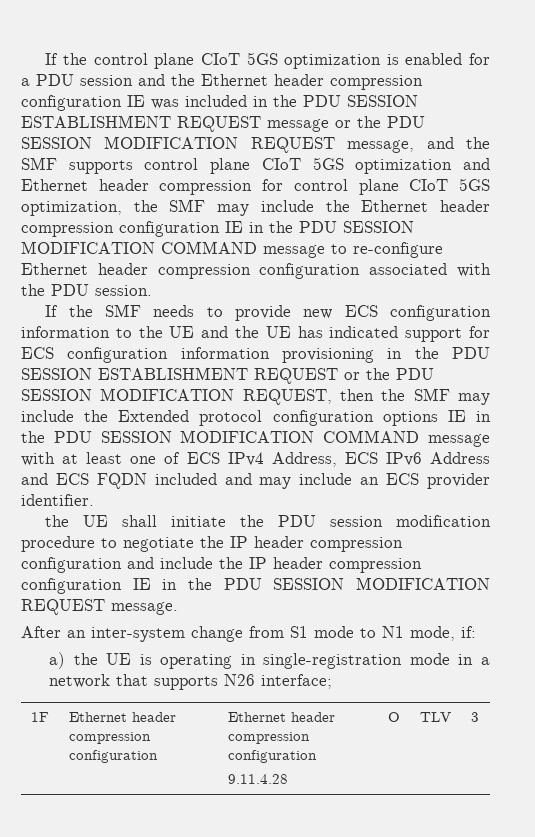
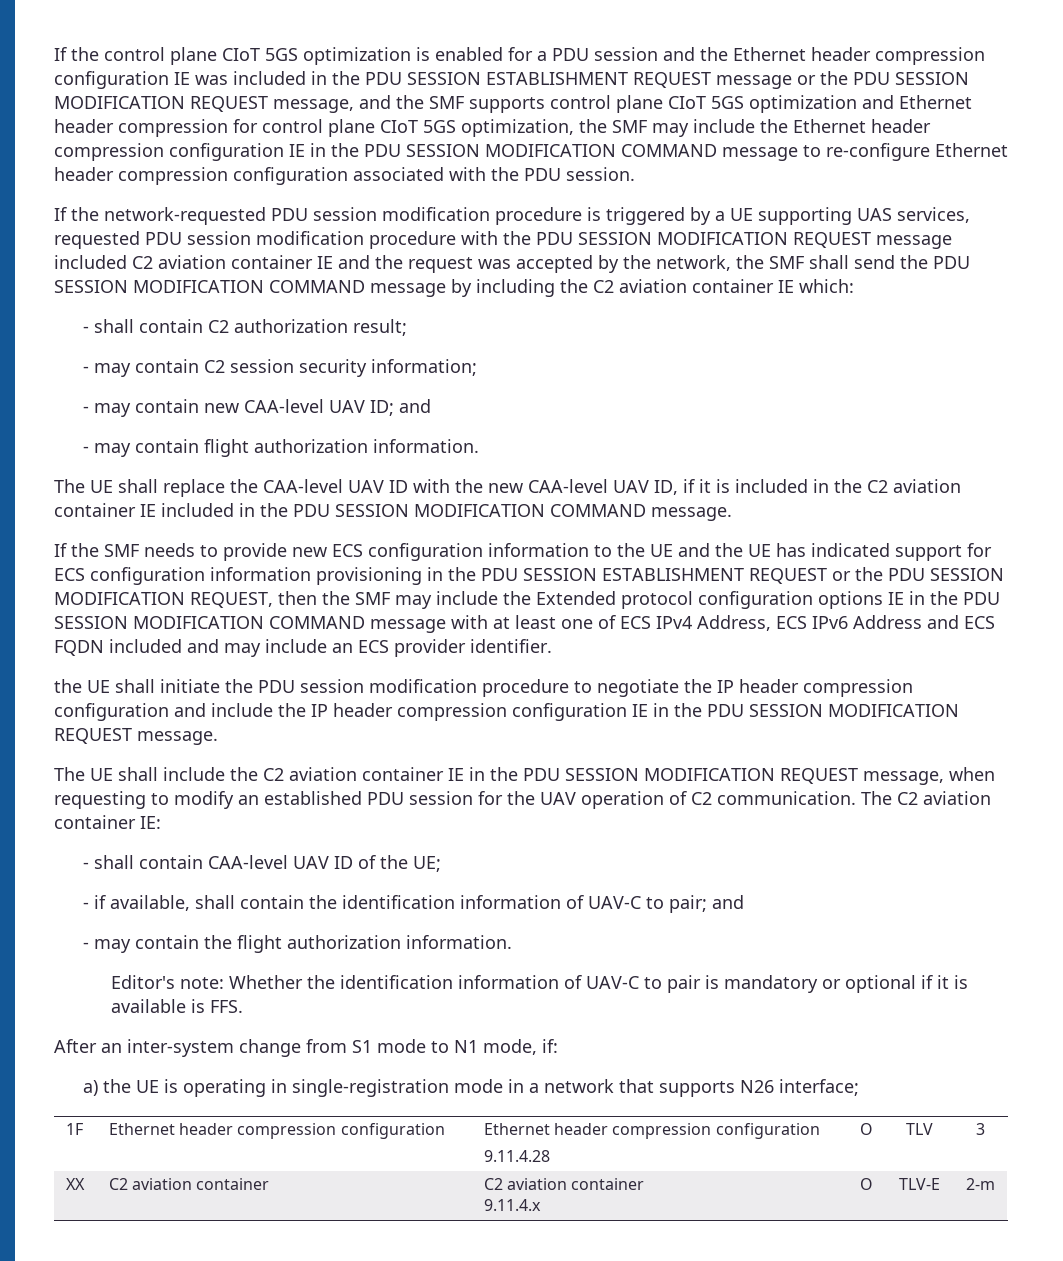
+ If the network-requested PDU session modification procedure is triggered by a UE supporting UAS services, requested PDU session modification procedure with the PDU SESSION MODIFICATION REQUEST message included C2 aviation container IE and the request was accepted by the network, the SMF shall send the PDU SESSION MODIFICATION COMMAND message by including the C2 aviation container IE which:
+ - shall contain C2 authorization result;
+ - may contain C2 session security information;
+ - may contain new CAA-level UAV ID; and
+ - may contain flight authorization information.
+ The UE shall replace the CAA-level UAV ID with the new CAA-level UAV ID, if it is included in the C2 aviation container IE included in the PDU SESSION MODIFICATION COMMAND message.
+ The UE shall include the C2 aviation container IE in the PDU SESSION MODIFICATION REQUEST message, when requesting to modify an established PDU session for the UAV operation of C2 communication. The C2 aviation container IE:
+ - shall contain CAA-level UAV ID of the UE;
+ - if available, shall contain the identification information of UAV-C to pair; and
+ - may contain the flight authorization information.
+ Editor's note: Whether the identification information of UAV-C to pair is mandatory or optional if it is available is FFS.
+ XX | C2 aviation container | C2 aviation container
+ 9.11.4.x | O | TLV-E | 2-m

